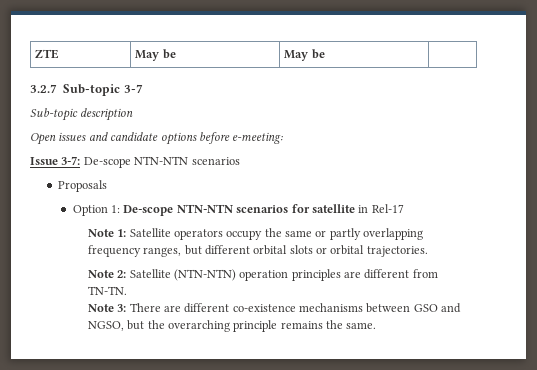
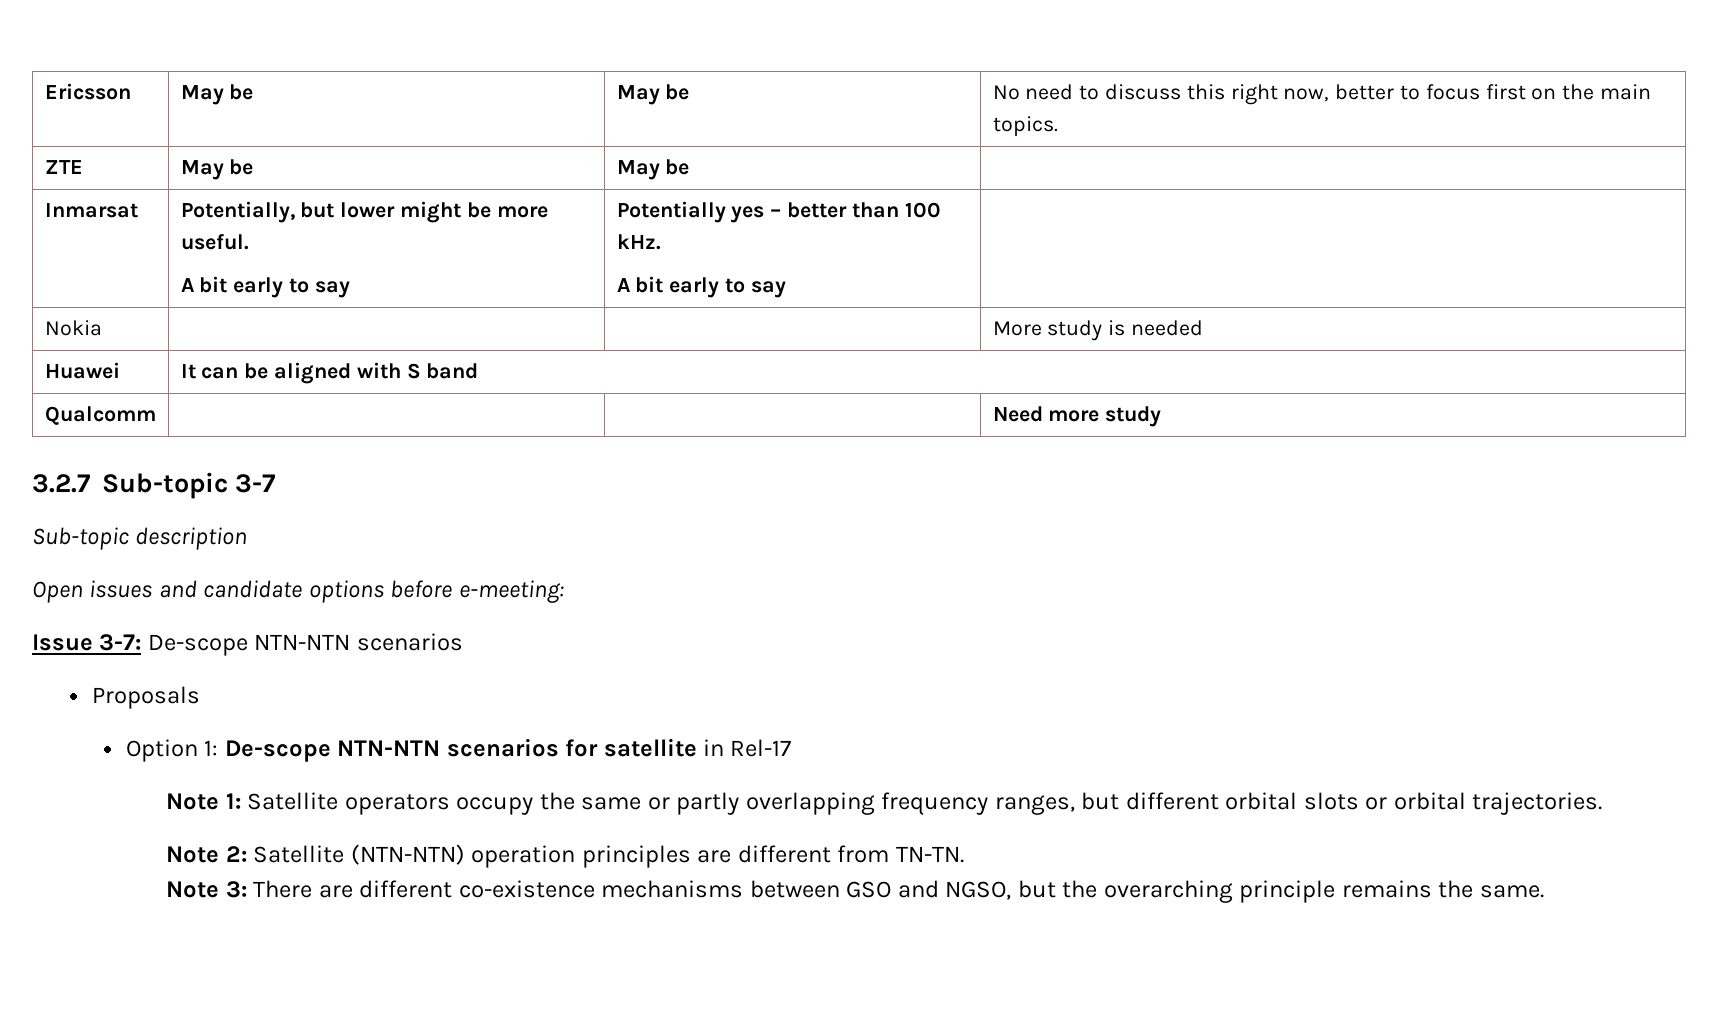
+ Ericsson | May be | May be | No need to discuss this right now, better to focus first on the main topics.
+ Inmarsat | Potentially, but lower might be more useful.
+ A bit early to say | Potentially yes – better than 100 kHz.
+ A bit early to say |
+ Nokia | | | More study is needed
+ Huawei | It can be aligned with S band
+ Qualcomm | | | Need more study

